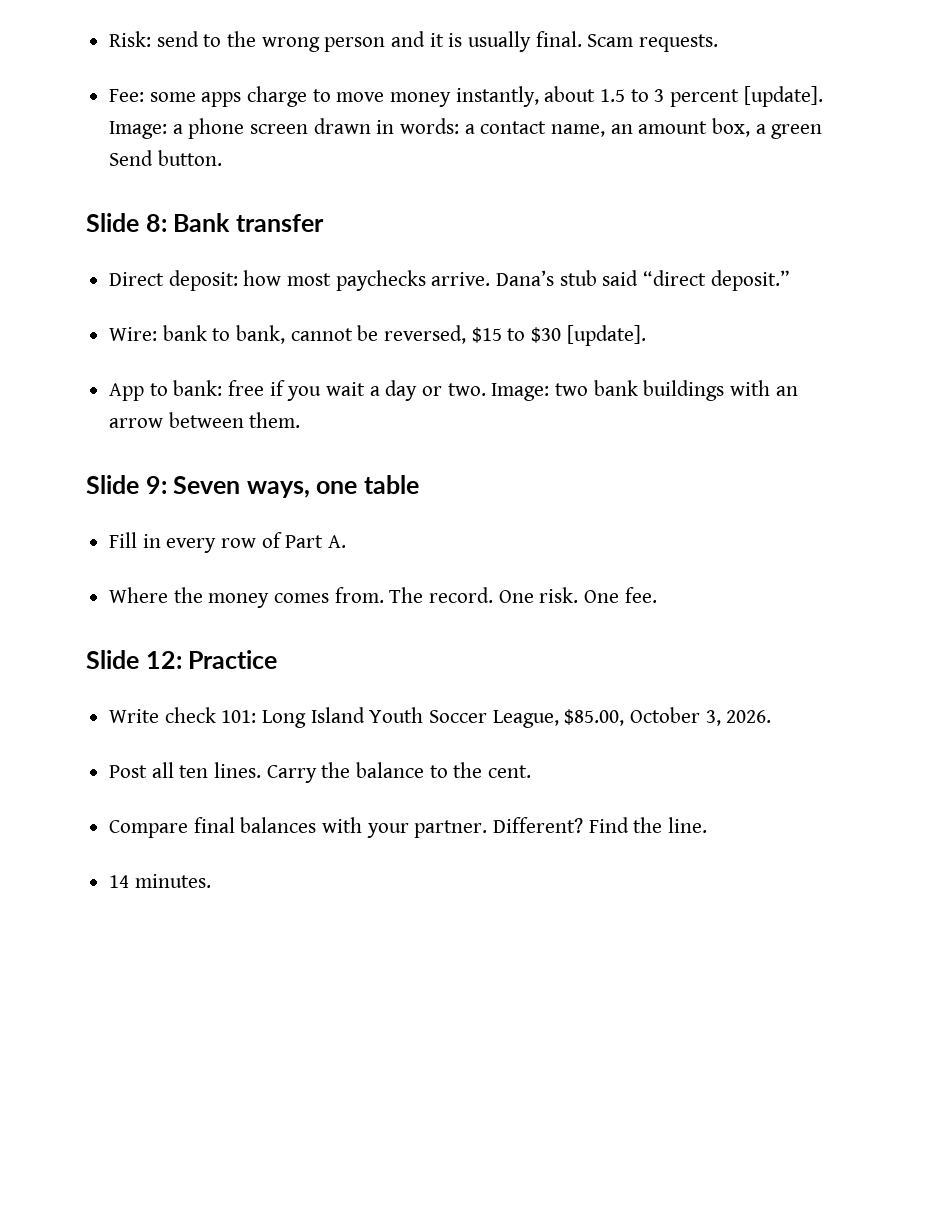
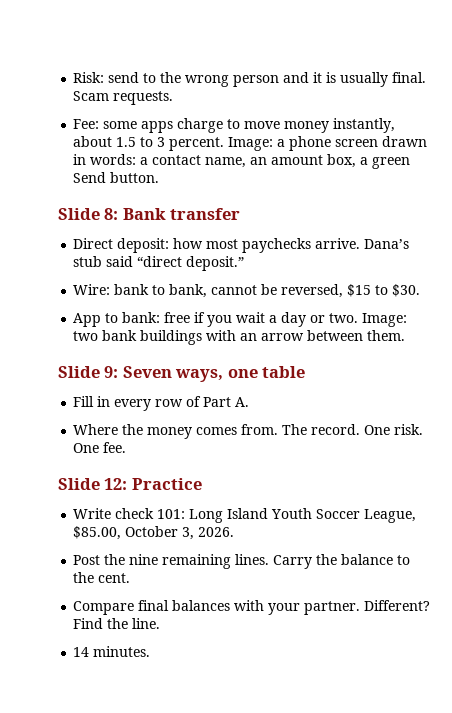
- Fee: some apps charge to move money instantly, about 1.5 to 3 percent [update].
+ Fee: some apps charge to move money instantly, about 1.5 to 3 percent.
- Wire: bank to bank, cannot be reversed, $15 to $30 [update].
+ Wire: bank to bank, cannot be reversed, $15 to $30.
- Post all ten lines.
+ Post the nine remaining lines.

